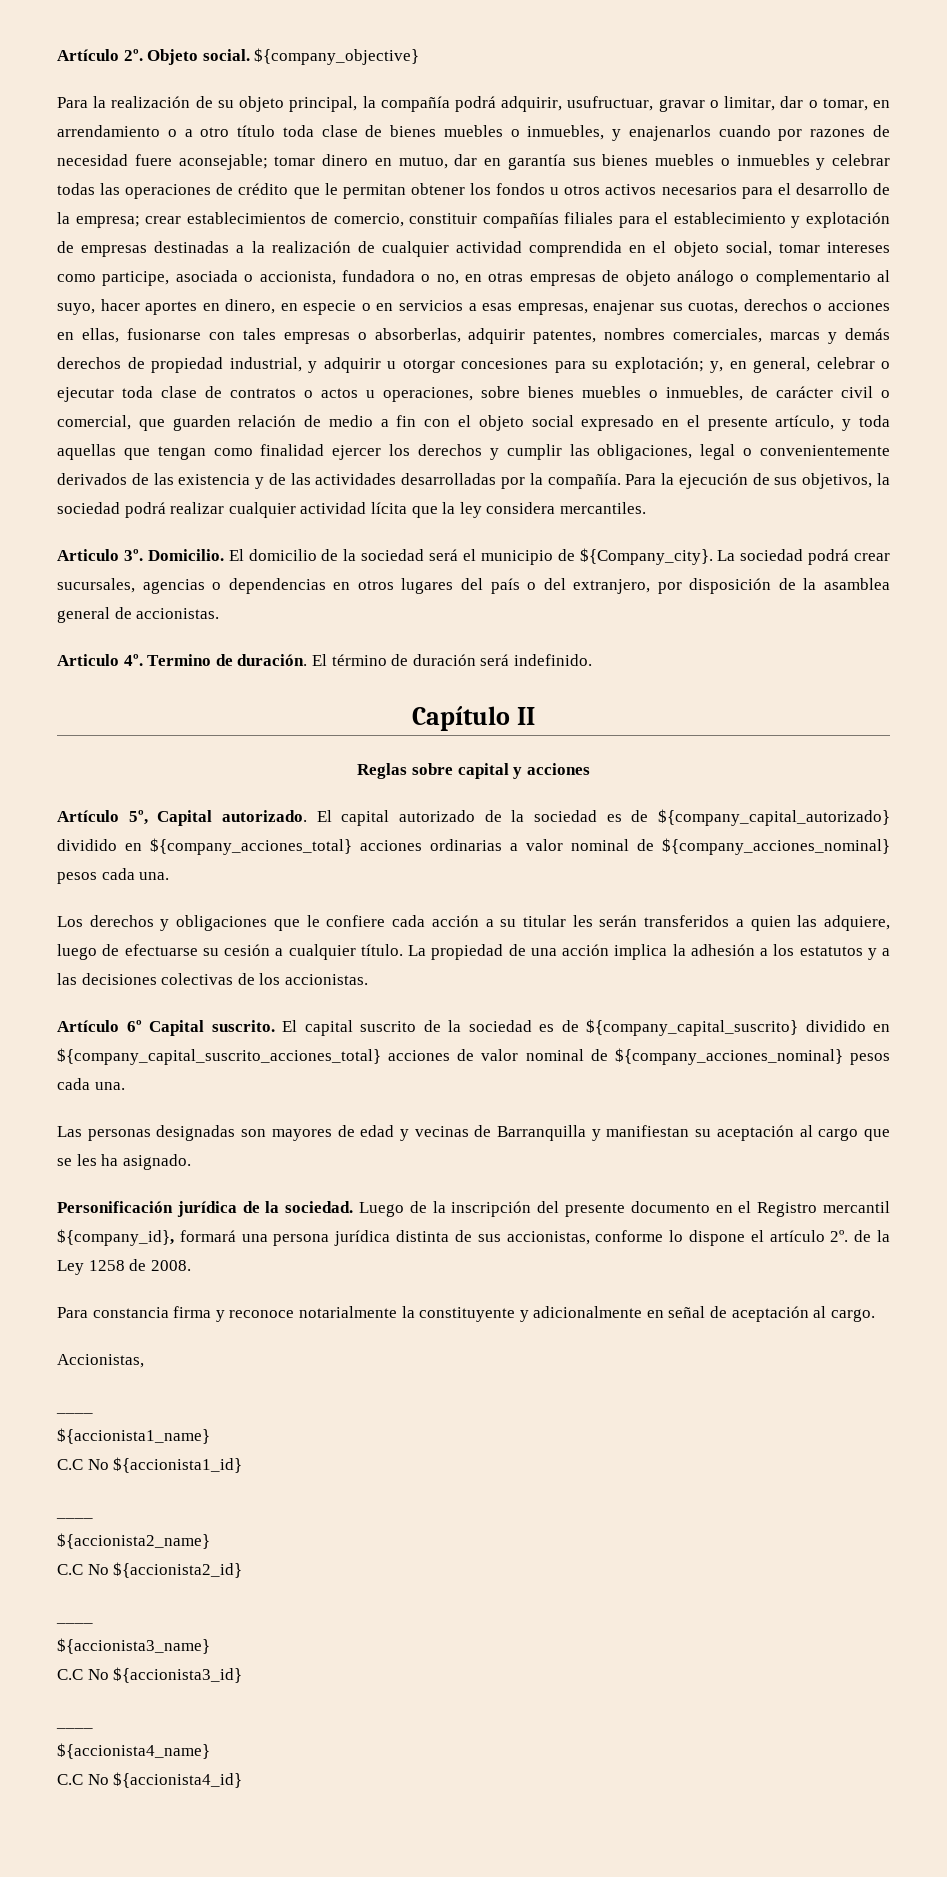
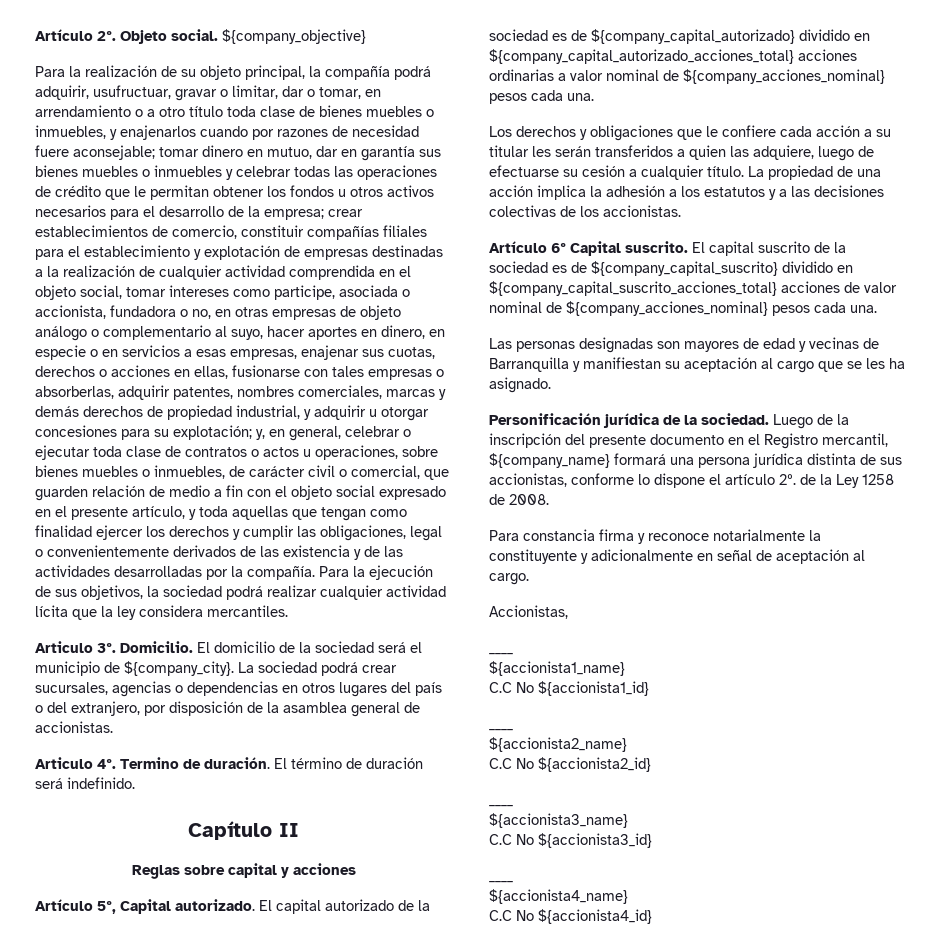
- El domicilio de la sociedad será el municipio de ${Company_city}.
+ El domicilio de la sociedad será el municipio de ${company_city}.
- El capital autorizado de la sociedad es de ${company_capital_autorizado} dividido en ${company_acciones_total} acciones ordinarias a valor nominal de ${company_acciones_nominal} pesos cada una.
+ El capital autorizado de la sociedad es de ${company_capital_autorizado} dividido en ${company_capital_autorizado_acciones_total} acciones ordinarias a valor nominal de ${company_acciones_nominal} pesos cada una.
- Luego de la inscripción del presente documento en el Registro mercantil ${company_id}, formará una persona jurídica distinta de sus accionistas, conforme lo dispone el artículo 2º. de la Ley 1258 de 2008.
+ Luego de la inscripción del presente documento en el Registro mercantil, ${company_name} formará una persona jurídica distinta de sus accionistas, conforme lo dispone el artículo 2º. de la Ley 1258 de 2008.

